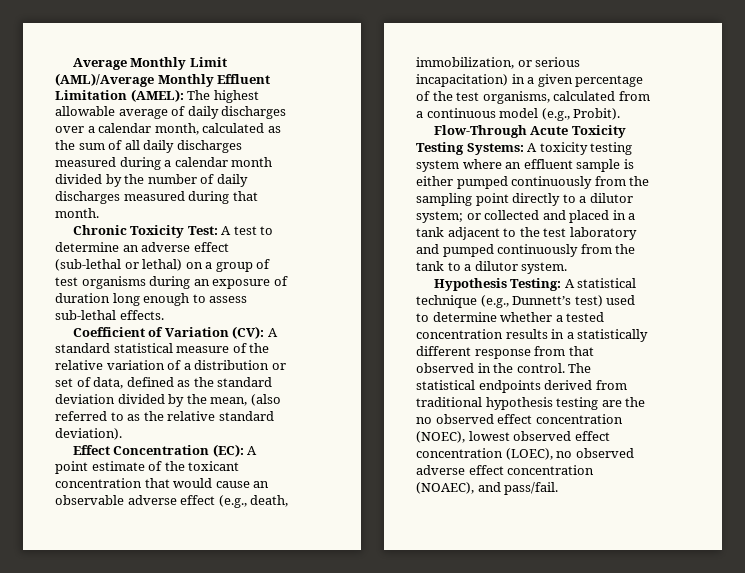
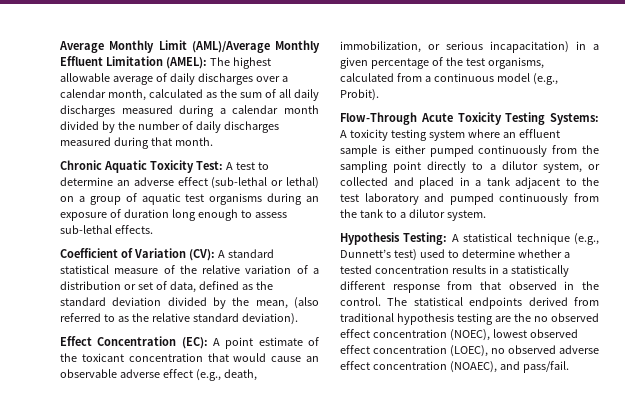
- Chronic Toxicity Test: A test to determine an adverse effect (sub-lethal or lethal) on a group of test organisms during an exposure of duration long enough to assess sub-lethal effects.
+ Chronic Aquatic Toxicity Test: A test to determine an adverse effect (sub-lethal or lethal) on a group of aquatic test organisms during an exposure of duration long enough to assess sub-lethal effects.
- Flow-Through Acute Toxicity Testing Systems: A toxicity testing system where an effluent sample is either pumped continuously from the sampling point directly to a dilutor system; or collected and placed in a tank adjacent to the test laboratory and pumped continuously from the tank to a dilutor system.
+ Flow-Through Acute Toxicity Testing Systems: A toxicity testing system where an effluent sample is either pumped continuously from the sampling point directly to a dilutor system, or collected and placed in a tank adjacent to the test laboratory and pumped continuously from the tank to a dilutor system.

